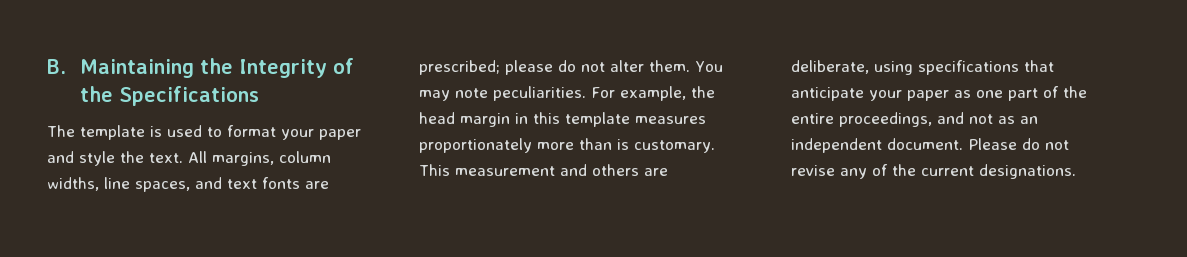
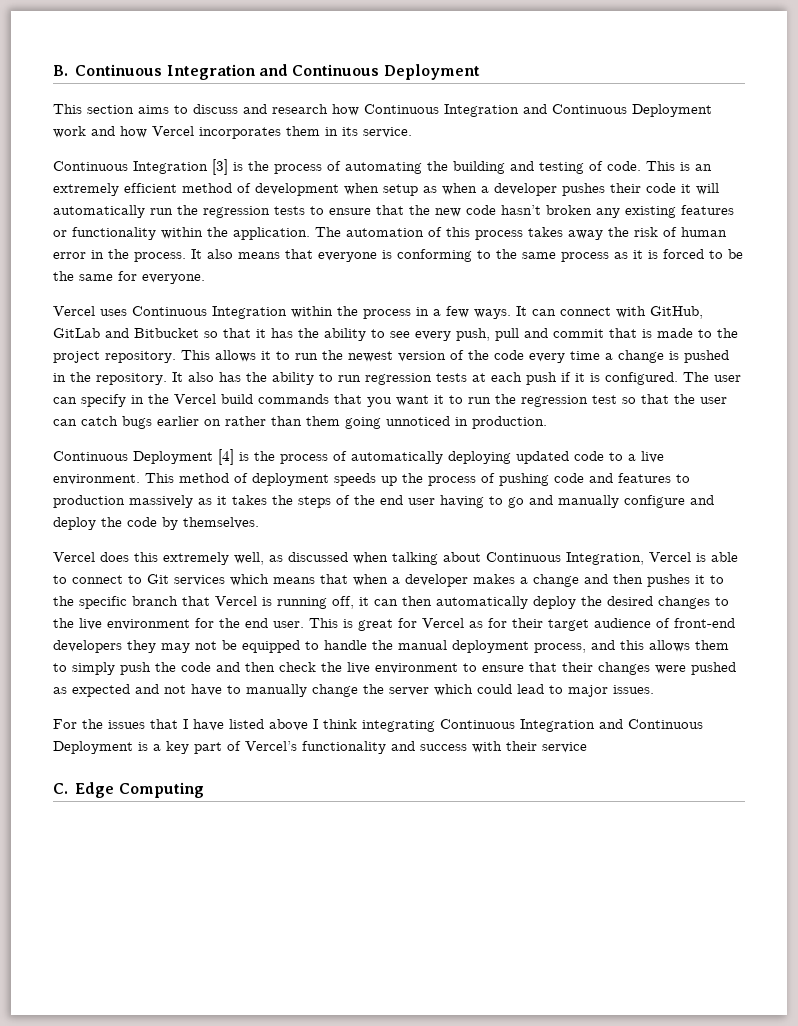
- B. Maintaining the Integrity of the Specifications
- The template is used to format your paper and style the text. All margins, column widths, line spaces, and text fonts are prescribed; please do not alter them. You may note peculiarities. For example, the head margin in this template measures proportionately more than is customary. This measurement and others are deliberate, using specifications that anticipate your paper as one part of the entire proceedings, and not as an independent document. Please do not revise any of the current designations.
+ B. Continuous Integration and Continuous Deployment
+ This section aims to discuss and research how Continuous Integration and Continuous Deployment work and how Vercel incorporates them in its service.
+ Continuous Integration [3] is the process of automating the building and testing of code. This is an extremely efficient method of development when setup as when a developer pushes their code it will automatically run the regression tests to ensure that the new code hasn’t broken any existing features or functionality within the application. The automation of this process takes away the risk of human error in the process. It also means that everyone is conforming to the same process as it is forced to be the same for everyone.
+ Vercel uses Continuous Integration within the process in a few ways. It can connect with GitHub, GitLab and Bitbucket so that it has the ability to see every push, pull and commit that is made to the project repository. This allows it to run the newest version of the code every time a change is pushed in the repository. It also has the ability to run regression tests at each push if it is configured. The user can specify in the Vercel build commands that you want it to run the regression test so that the user can catch bugs earlier on rather than them going unnoticed in production.
+ Continuous Deployment [4] is the process of automatically deploying updated code to a live environment. This method of deployment speeds up the process of pushing code and features to production massively as it takes the steps of the end user having to go and manually configure and deploy the code by themselves.
+ Vercel does this extremely well, as discussed when talking about Continuous Integration, Vercel is able to connect to Git services which means that when a developer makes a change and then pushes it to the specific branch that Vercel is running off, it can then automatically deploy the desired changes to the live environment for the end user. This is great for Vercel as for their target audience of front-end developers they may not be equipped to handle the manual deployment process, and this allows them to simply push the code and then check the live environment to ensure that their changes were pushed as expected and not have to manually change the server which could lead to major issues.
+ For the issues that I have listed above I think integrating Continuous Integration and Continuous Deployment is a key part of Vercel’s functionality and success with their service
+ C. Edge Computing

